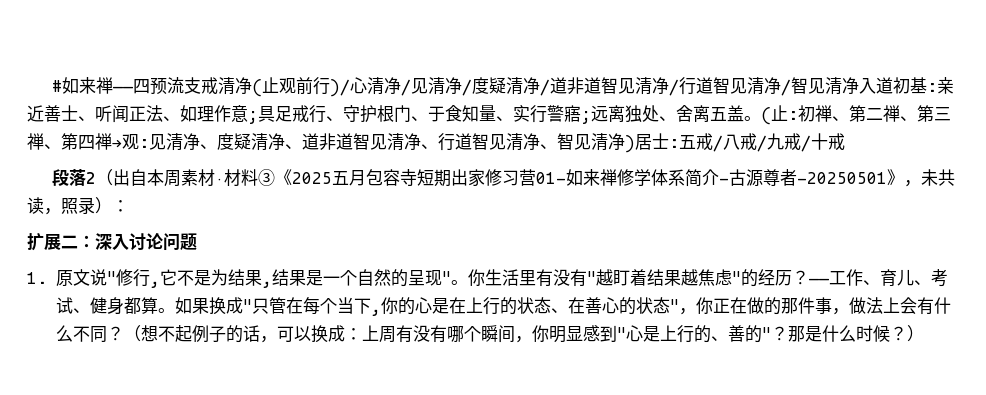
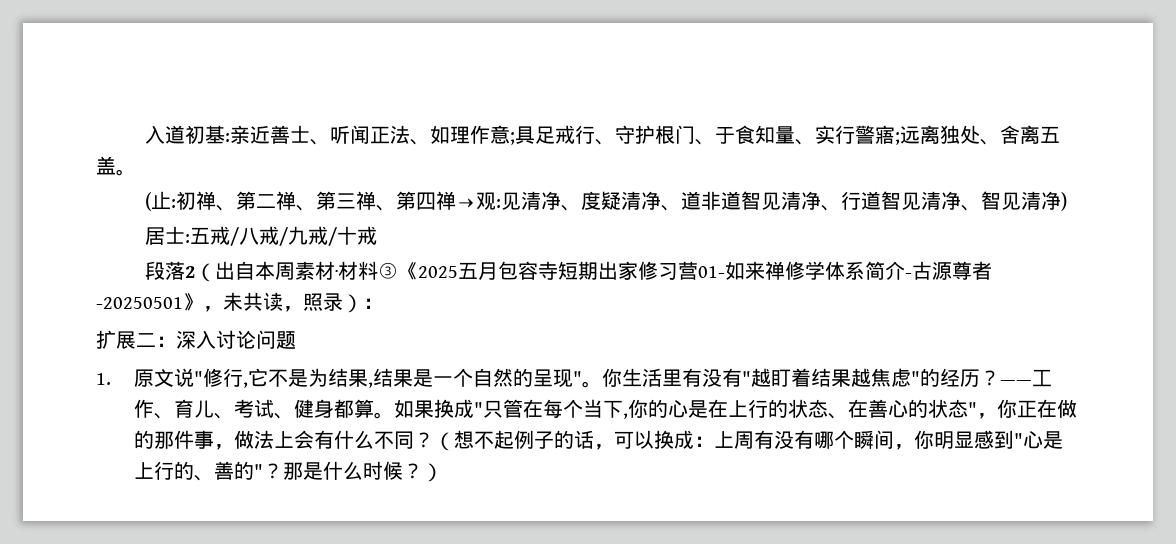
- #如来禅——四预流支戒清净(止观前行)/心清净/见清净/度疑清净/道非道智见清净/行道智见清净/智见清净入道初基:
+ 入道初基:
- 远离独处、舍离五盖。(止:
+ 远离独处、舍离五盖。
+ (止:
- 见清净、度疑清净、道非道智见清净、行道智见清净、智见清净)居士:
+ 见清净、度疑清净、道非道智见清净、行道智见清净、智见清净)
+ 居士:

